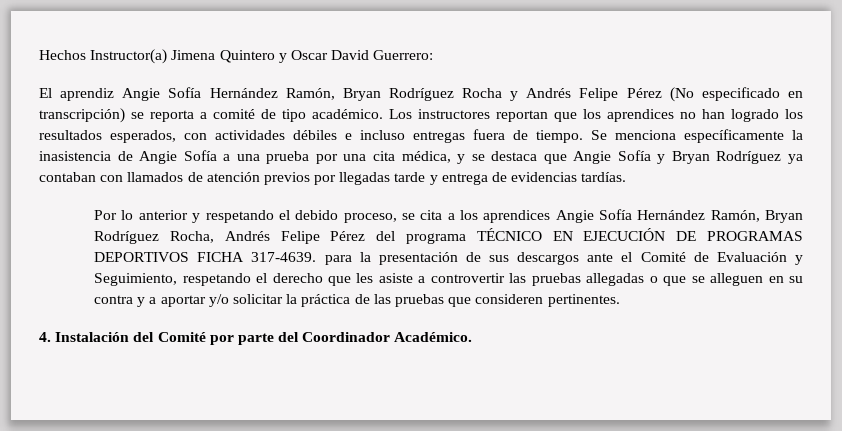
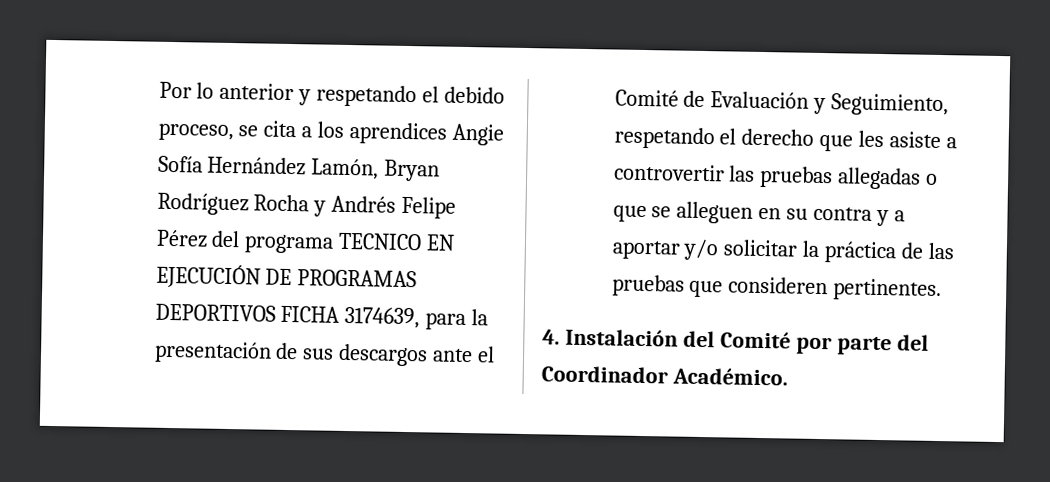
- Hechos Instructor(a) Jimena Quintero y Oscar David Guerrero:
- El aprendiz Angie Sofía Hernández Ramón, Bryan Rodríguez Rocha y Andrés Felipe Pérez (No especificado en transcripción) se reporta a comité de tipo académico. Los instructores reportan que los aprendices no han logrado los resultados esperados, con actividades débiles e incluso entregas fuera de tiempo. Se menciona específicamente la inasistencia de Angie Sofía a una prueba por una cita médica, y se destaca que Angie Sofía y Bryan Rodríguez ya contaban con llamados de atención previos por llegadas tarde y entrega de evidencias tardías.
- Por lo anterior y respetando el debido proceso, se cita a los aprendices Angie Sofía Hernández Ramón, Bryan Rodríguez Rocha, Andrés Felipe Pérez del programa TÉCNICO EN EJECUCIÓN DE PROGRAMAS DEPORTIVOS FICHA 317-4639. para la presentación de sus descargos ante el Comité de Evaluación y Seguimiento, respetando el derecho que les asiste a controvertir las pruebas allegadas o que se alleguen en su contra y a aportar y/o solicitar la práctica de las pruebas que consideren pertinentes.
+ Por lo anterior y respetando el debido proceso, se cita a los aprendices Angie Sofía Hernández Lamón, Bryan Rodríguez Rocha y Andrés Felipe Pérez del programa TECNICO EN EJECUCIÓN DE PROGRAMAS DEPORTIVOS FICHA 3174639, para la presentación de sus descargos ante el Comité de Evaluación y Seguimiento, respetando el derecho que les asiste a controvertir las pruebas allegadas o que se alleguen en su contra y a aportar y/o solicitar la práctica de las pruebas que consideren pertinentes.

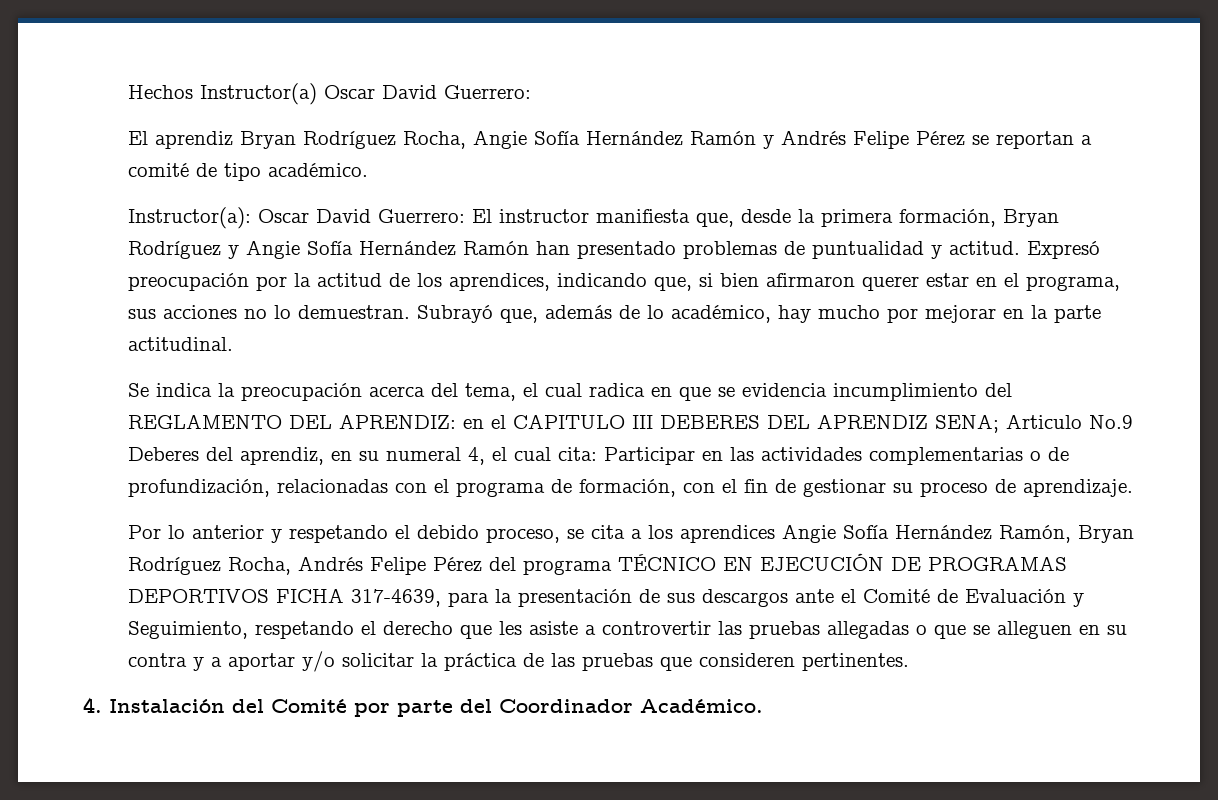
+ Hechos Instructor(a) Oscar David Guerrero:
+ El aprendiz Bryan Rodríguez Rocha, Angie Sofía Hernández Ramón y Andrés Felipe Pérez se reportan a comité de tipo académico.
+ Instructor(a): Oscar David Guerrero: El instructor manifiesta que, desde la primera formación, Bryan Rodríguez y Angie Sofía Hernández Ramón han presentado problemas de puntualidad y actitud. Expresó preocupación por la actitud de los aprendices, indicando que, si bien afirmaron querer estar en el programa, sus acciones no lo demuestran. Subrayó que, además de lo académico, hay mucho por mejorar en la parte actitudinal.
+ Se indica la preocupación acerca del tema, el cual radica en que se evidencia incumplimiento del REGLAMENTO DEL APRENDIZ: en el CAPITULO III DEBERES DEL APRENDIZ SENA; Articulo No.9 Deberes del aprendiz, en su numeral 4, el cual cita: Participar en las actividades complementarias o de profundización, relacionadas con el programa de formación, con el fin de gestionar su proceso de aprendizaje.
- Por lo anterior y respetando el debido proceso, se cita a los aprendices Angie Sofía Hernández Lamón, Bryan Rodríguez Rocha y Andrés Felipe Pérez del programa TECNICO EN EJECUCIÓN DE PROGRAMAS DEPORTIVOS FICHA 3174639, para la presentación de sus descargos ante el Comité de Evaluación y Seguimiento, respetando el derecho que les asiste a controvertir las pruebas allegadas o que se alleguen en su contra y a aportar y/o solicitar la práctica de las pruebas que consideren pertinentes.
+ Por lo anterior y respetando el debido proceso, se cita a los aprendices Angie Sofía Hernández Ramón, Bryan Rodríguez Rocha, Andrés Felipe Pérez del programa TÉCNICO EN EJECUCIÓN DE PROGRAMAS DEPORTIVOS FICHA 317-4639, para la presentación de sus descargos ante el Comité de Evaluación y Seguimiento, respetando el derecho que les asiste a controvertir las pruebas allegadas o que se alleguen en su contra y a aportar y/o solicitar la práctica de las pruebas que consideren pertinentes.

